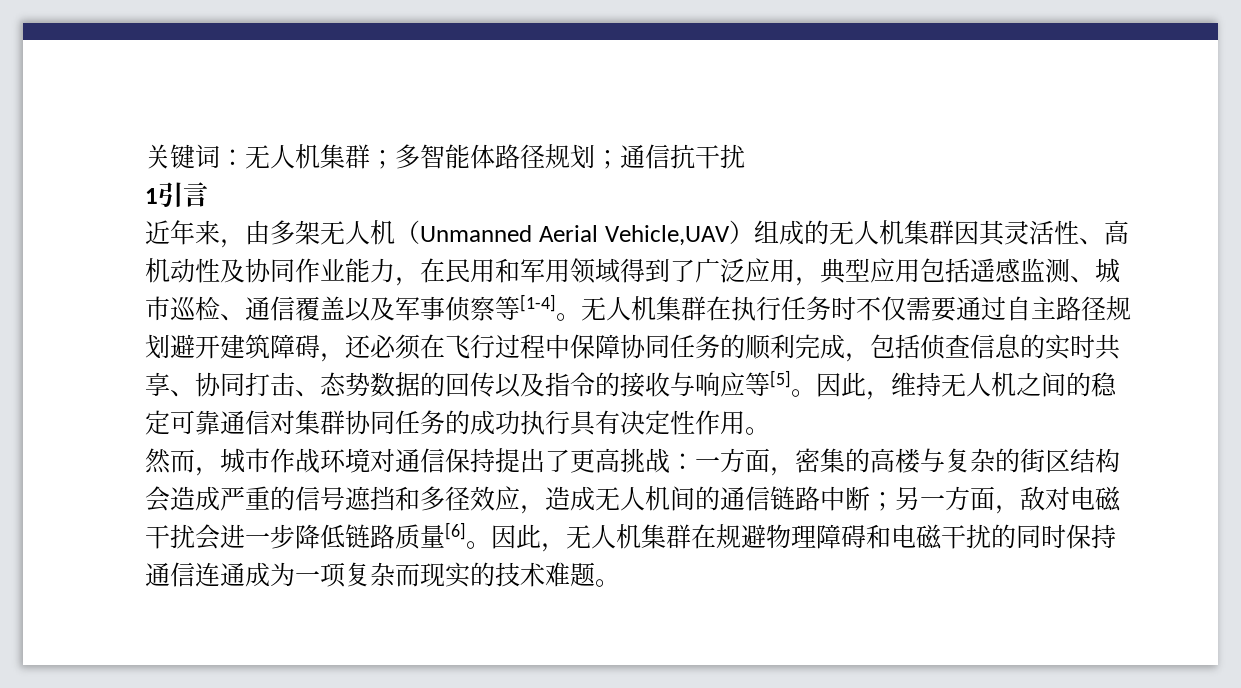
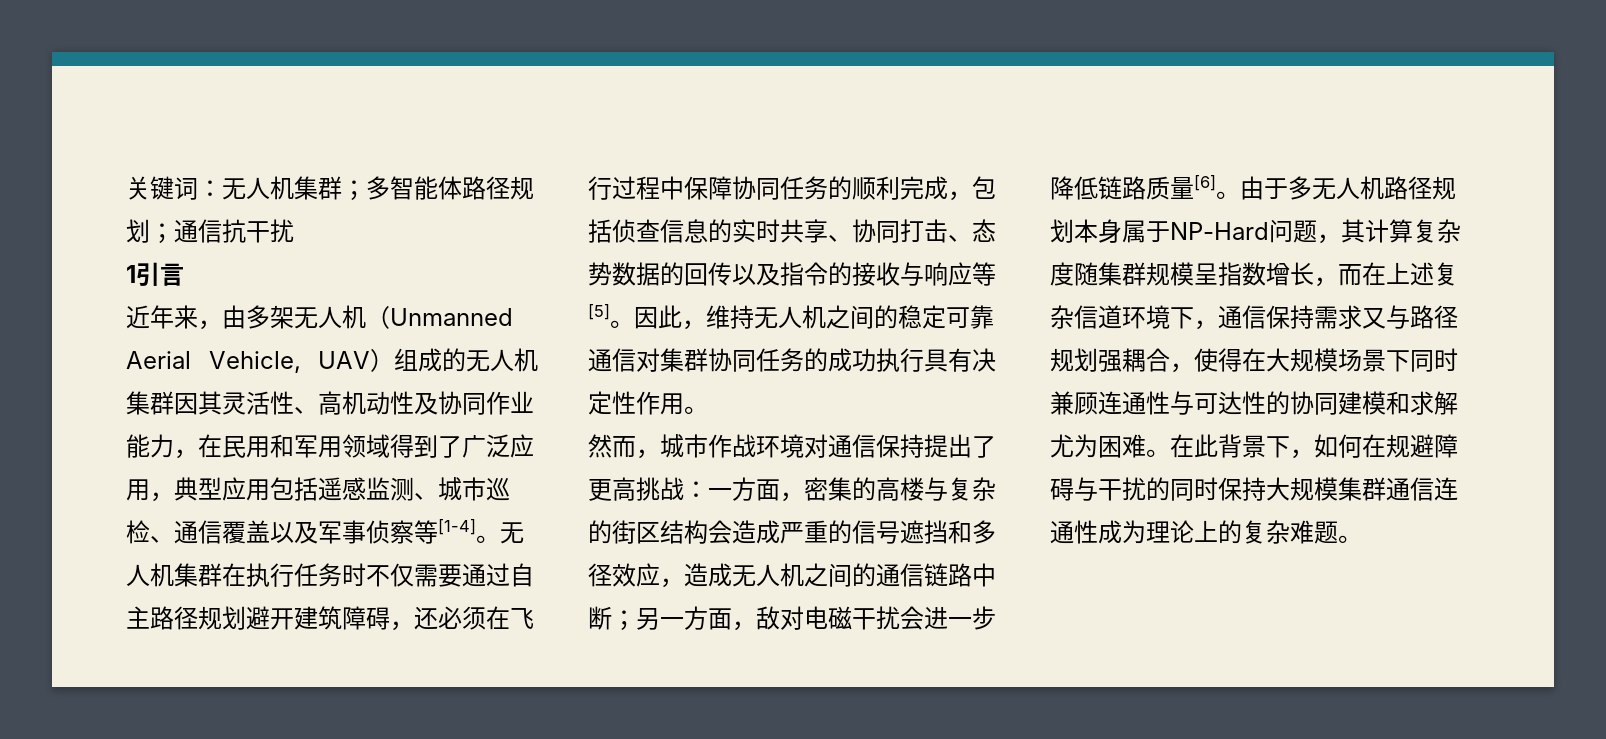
- 近年来，由多架无人机（Unmanned Aerial Vehicle,UAV）组成的无人机集群因其灵活性、高机动性及协同作业能力，在民用和军用领域得到了广泛应用，典型应用包括遥感监测、城市巡检、通信覆盖以及军事侦察等[1-4]。
+ 近年来，由多架无人机（Unmanned Aerial Vehicle, UAV）组成的无人机集群因其灵活性、高机动性及协同作业能力，在民用和军用领域得到了广泛应用，典型应用包括遥感监测、城市巡检、通信覆盖以及军事侦察等[1-4]。
- 然而，城市作战环境对通信保持提出了更高挑战：一方面，密集的高楼与复杂的街区结构会造成严重的信号遮挡和多径效应，造成无人机间的通信链路中断；另一方面，敌对电磁干扰会进一步降低链路质量[6]。
+ 然而，城市作战环境对通信保持提出了更高挑战：一方面，密集的高楼与复杂的街区结构会造成严重的信号遮挡和多径效应，造成无人机之间的通信链路中断；另一方面，敌对电磁干扰会进一步降低链路质量[6]。
- 因此，无人机集群在规避物理障碍和电磁干扰的同时保持通信连通成为一项复杂而现实的技术难题。
+ 由于多无人机路径规划本身属于NP-Hard问题，其计算复杂度随集群规模呈指数增长，而在上述复杂信道环境下，通信保持需求又与路径规划强耦合，使得在大规模场景下同时兼顾连通性与可达性的协同建模和求解尤为困难。在此背景下，如何在规避障碍与干扰的同时保持大规模集群通信连通性成为理论上的复杂难题。

